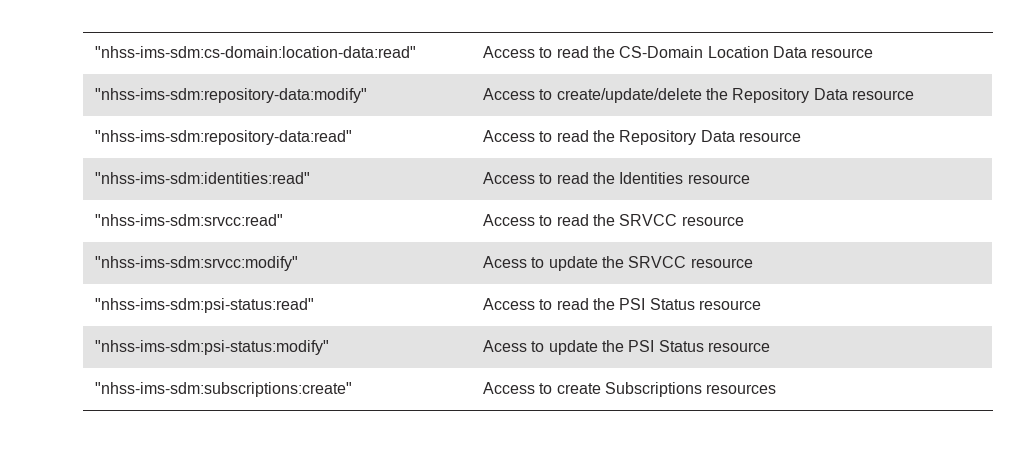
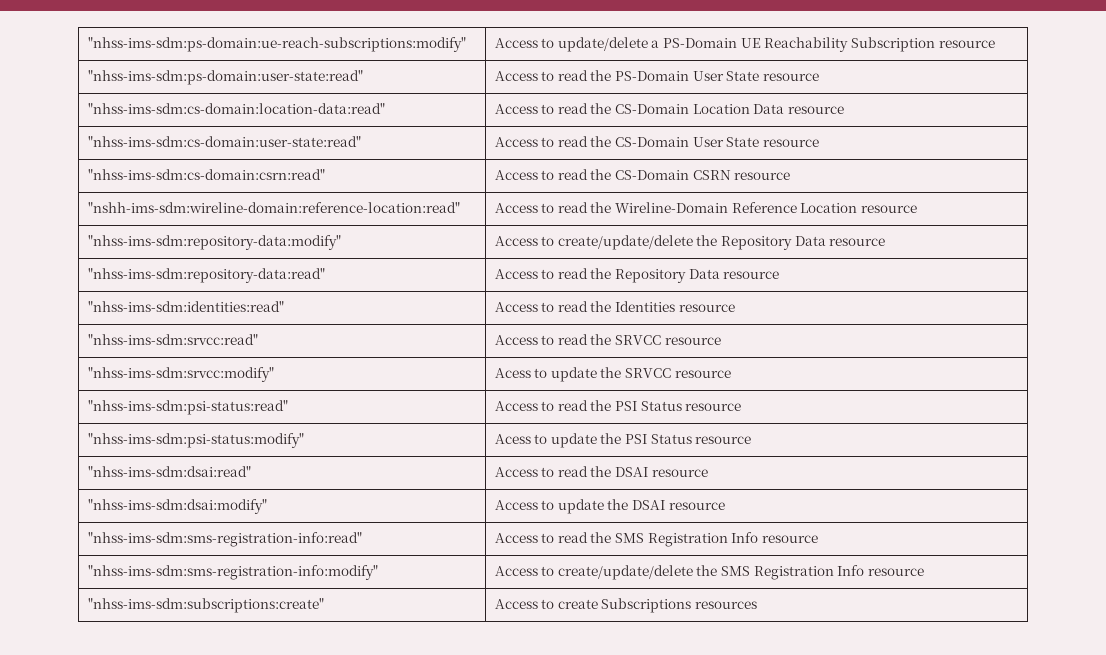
+ "nhss-ims-sdm:ps-domain:ue-reach-subscriptions:modify" | Access to update/delete a PS-Domain UE Reachability Subscription resource
+ "nhss-ims-sdm:ps-domain:user-state:read" | Access to read the PS-Domain User State resource
+ "nhss-ims-sdm:cs-domain:user-state:read" | Access to read the CS-Domain User State resource
+ "nhss-ims-sdm:cs-domain:csrn:read" | Access to read the CS-Domain CSRN resource
+ "nshh-ims-sdm:wireline-domain:reference-location:read" | Access to read the Wireline-Domain Reference Location resource
+ "nhss-ims-sdm:dsai:read" | Access to read the DSAI resource
+ "nhss-ims-sdm:dsai:modify" | Access to update the DSAI resource
+ "nhss-ims-sdm:sms-registration-info:read" | Access to read the SMS Registration Info resource
+ "nhss-ims-sdm:sms-registration-info:modify" | Access to create/update/delete the SMS Registration Info resource

